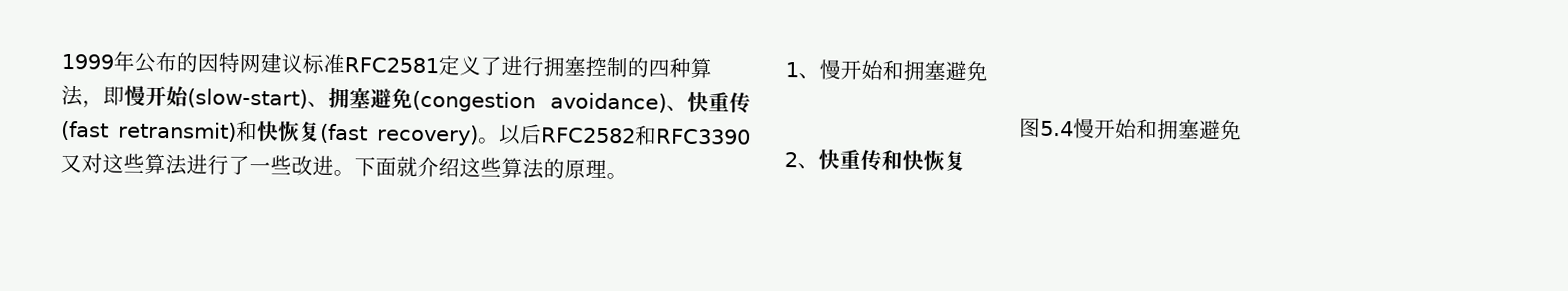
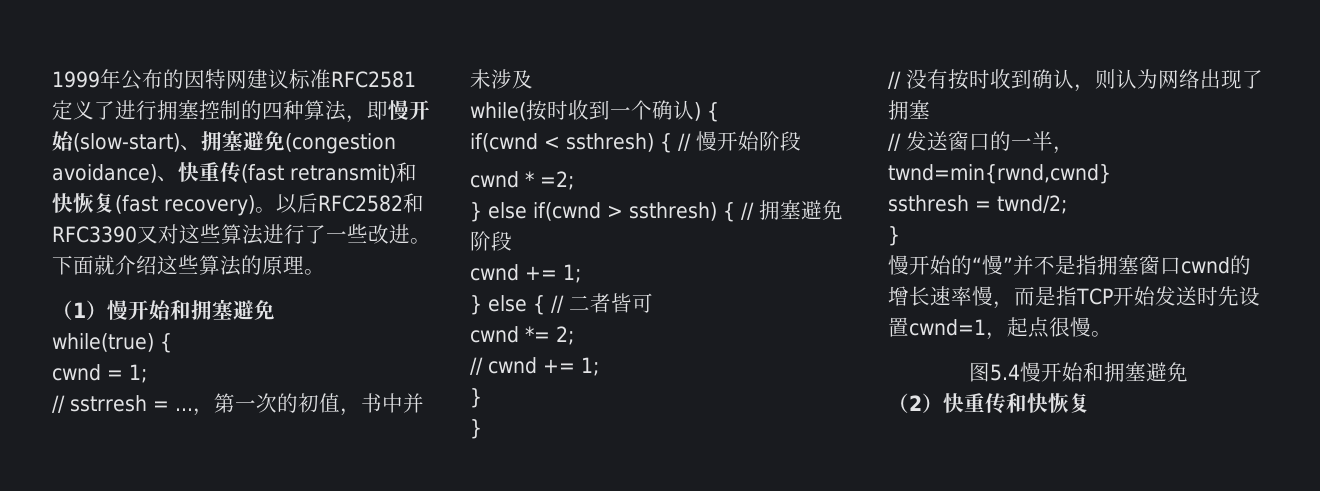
- 1、慢开始和拥塞避免
+ （1）慢开始和拥塞避免
+ while(true) {
+ cwnd = 1;
+ // sstrresh = ...，第一次的初值，书中并未涉及
+ while(按时收到一个确认) {
+ if(cwnd < ssthresh) { // 慢开始阶段
+ cwnd * =2;
+ } else if(cwnd > ssthresh) { // 拥塞避免阶段
+ cwnd += 1;
+ } else { // 二者皆可
+ cwnd *= 2;
+ // cwnd += 1;
+ }
+ }
+ // 没有按时收到确认，则认为网络出现了拥塞
+ // 发送窗口的一半，twnd=min{rwnd,cwnd}
+ ssthresh = twnd/2;
+ }
+ 慢开始的“慢”并不是指拥塞窗口cwnd的增长速率慢，而是指TCP开始发送时先设置cwnd=1，起点很慢。
- 2、快重传和快恢复
+ （2）快重传和快恢复

